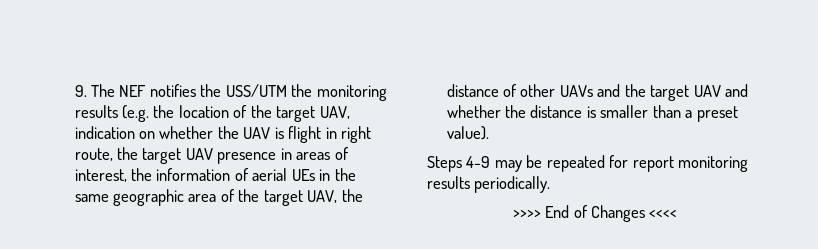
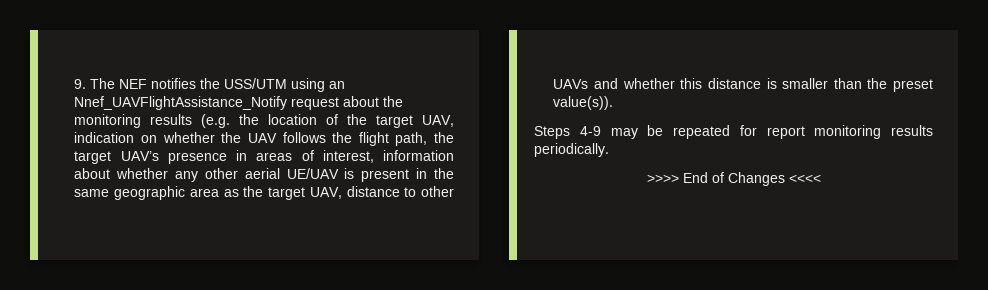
- 9. The NEF notifies the USS/UTM the monitoring results (e.g. the location of the target UAV, indication on whether the UAV is flight in right route, the target UAV presence in areas of interest, the information of aerial UEs in the same geographic area of the target UAV, the distance of other UAVs and the target UAV and whether the distance is smaller than a preset value).
+ 9. The NEF notifies the USS/UTM using an Nnef_UAVFlightAssistance_Notify request about the monitoring results (e.g. the location of the target UAV, indication on whether the UAV follows the flight path, the target UAV’s presence in areas of interest, information about whether any other aerial UE/UAV is present in the same geographic area as the target UAV, distance to other UAVs and whether this distance is smaller than the preset value(s)).

